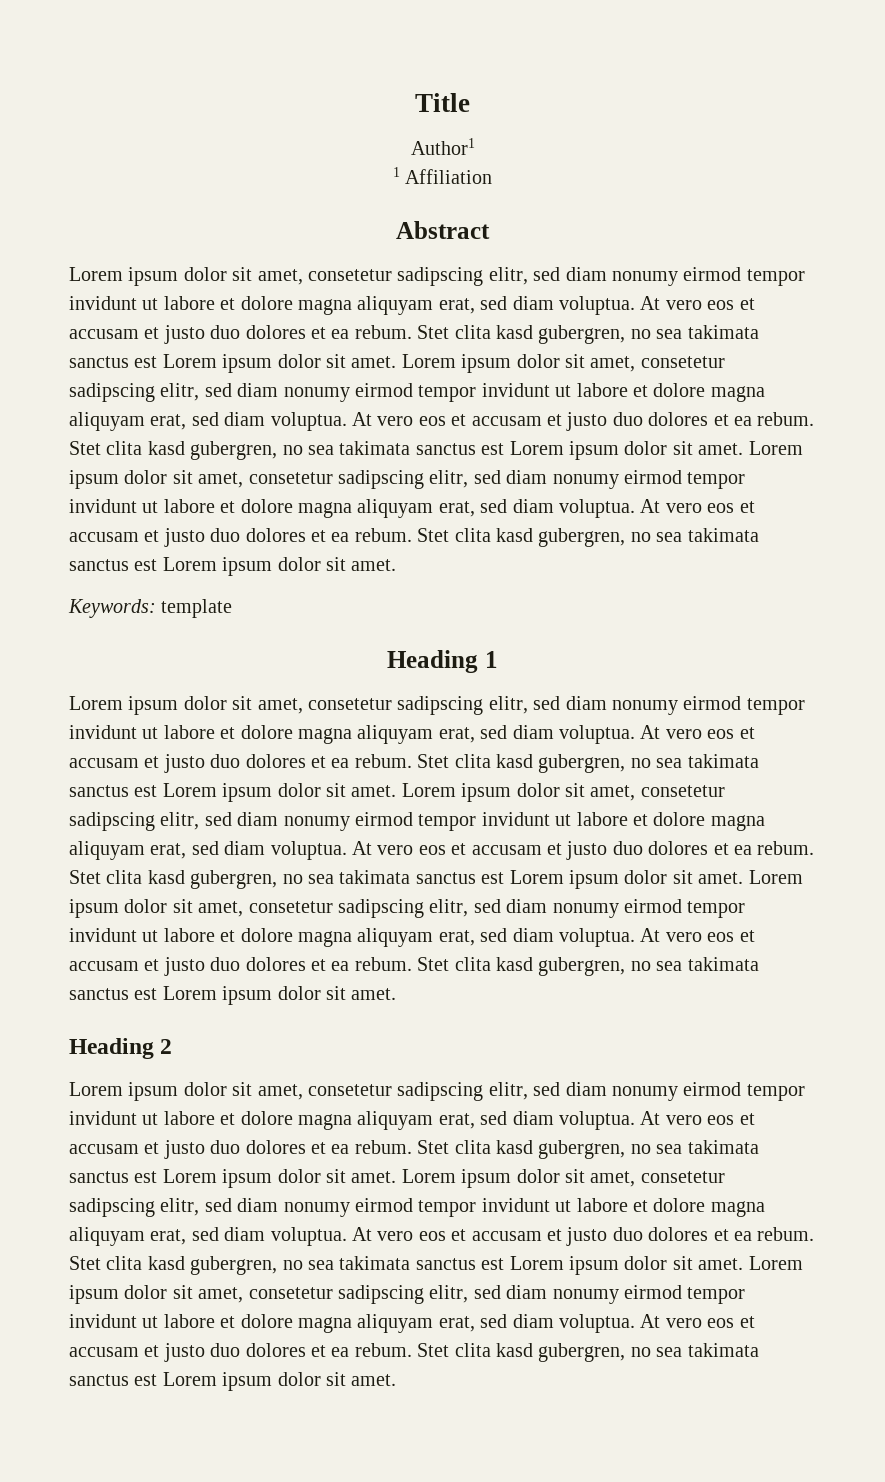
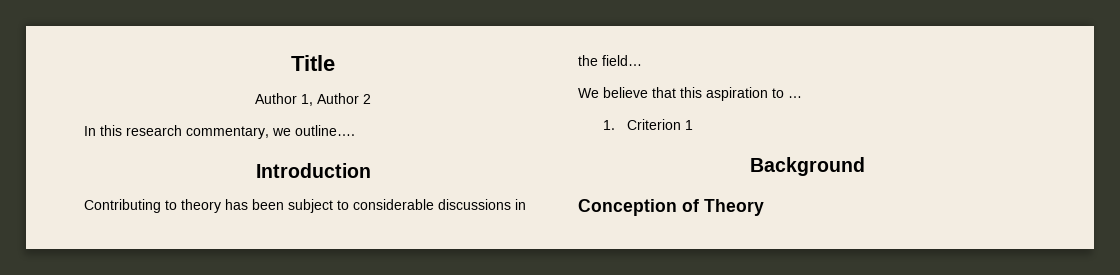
- Author1
- 1 Affiliation
- Abstract
- Lorem ipsum dolor sit amet, consetetur sadipscing elitr, sed diam nonumy eirmod tempor invidunt ut labore et dolore magna aliquyam erat, sed diam voluptua. At vero eos et accusam et justo duo dolores et ea rebum. Stet clita kasd gubergren, no sea takimata sanctus est Lorem ipsum dolor sit amet. Lorem ipsum dolor sit amet, consetetur sadipscing elitr, sed diam nonumy eirmod tempor invidunt ut labore et dolore magna aliquyam erat, sed diam voluptua. At vero eos et accusam et justo duo dolores et ea rebum. Stet clita kasd gubergren, no sea takimata sanctus est Lorem ipsum dolor sit amet. Lorem ipsum dolor sit amet, consetetur sadipscing elitr, sed diam nonumy eirmod tempor invidunt ut labore et dolore magna aliquyam erat, sed diam voluptua. At vero eos et accusam et justo duo dolores et ea rebum. Stet clita kasd gubergren, no sea takimata sanctus est Lorem ipsum dolor sit amet.
- Keywords: template
- Heading 1
- Lorem ipsum dolor sit amet, consetetur sadipscing elitr, sed diam nonumy eirmod tempor invidunt ut labore et dolore magna aliquyam erat, sed diam voluptua. At vero eos et accusam et justo duo dolores et ea rebum. Stet clita kasd gubergren, no sea takimata sanctus est Lorem ipsum dolor sit amet. Lorem ipsum dolor sit amet, consetetur sadipscing elitr, sed diam nonumy eirmod tempor invidunt ut labore et dolore magna aliquyam erat, sed diam voluptua. At vero eos et accusam et justo duo dolores et ea rebum. Stet clita kasd gubergren, no sea takimata sanctus est Lorem ipsum dolor sit amet. Lorem ipsum dolor sit amet, consetetur sadipscing elitr, sed diam nonumy eirmod tempor invidunt ut labore et dolore magna aliquyam erat, sed diam voluptua. At vero eos et accusam et justo duo dolores et ea rebum. Stet clita kasd gubergren, no sea takimata sanctus est Lorem ipsum dolor sit amet.
- Heading 2
- Lorem ipsum dolor sit amet, consetetur sadipscing elitr, sed diam nonumy eirmod tempor invidunt ut labore et dolore magna aliquyam erat, sed diam voluptua. At vero eos et accusam et justo duo dolores et ea rebum. Stet clita kasd gubergren, no sea takimata sanctus est Lorem ipsum dolor sit amet. Lorem ipsum dolor sit amet, consetetur sadipscing elitr, sed diam nonumy eirmod tempor invidunt ut labore et dolore magna aliquyam erat, sed diam voluptua. At vero eos et accusam et justo duo dolores et ea rebum. Stet clita kasd gubergren, no sea takimata sanctus est Lorem ipsum dolor sit amet. Lorem ipsum dolor sit amet, consetetur sadipscing elitr, sed diam nonumy eirmod tempor invidunt ut labore et dolore magna aliquyam erat, sed diam voluptua. At vero eos et accusam et justo duo dolores et ea rebum. Stet clita kasd gubergren, no sea takimata sanctus est Lorem ipsum dolor sit amet.
+ Author 1, Author 2
+ In this research commentary, we outline….
+ Introduction
+ Contributing to theory has been subject to considerable discussions in the field…
+ We believe that this aspiration to …
+ 1. Criterion 1
+ Background
+ Conception of Theory

